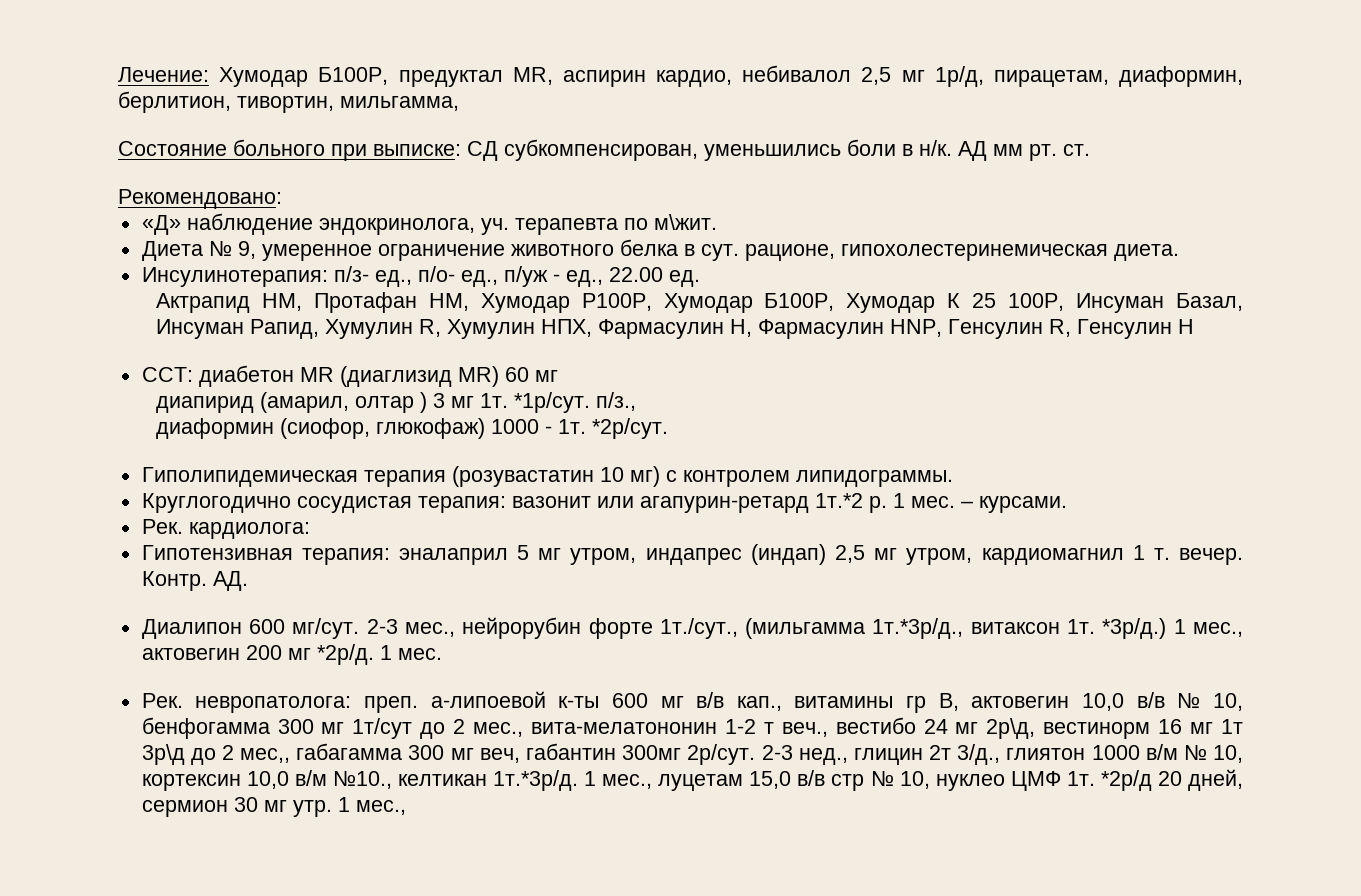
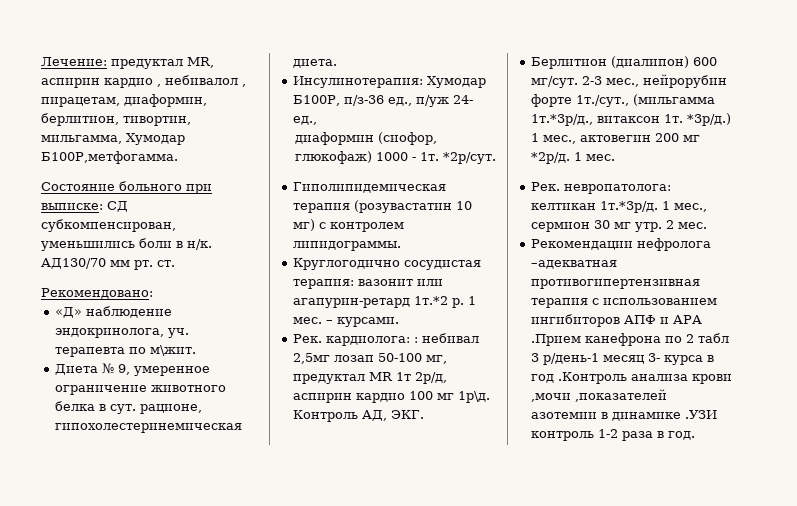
- Лечение: Хумодар Б100Р, предуктал MR, аспирин кардио, небивалол 2,5 мг 1р/д, пирацетам, диаформин, берлитион, тивортин, мильгамма,
+ Лечение: предуктал MR, аспирин кардио , небивалол , пирацетам, диаформин, берлитион, тивортин, мильгамма, Хумодар Б100Р,метфогамма.
- АД мм рт. ст.
+ АД130/70 мм рт. ст.
- Инсулинотерапия: п/з- ед., п/о- ед., п/уж - ед., 22.00 ед.
- Актрапид НМ, Протафан НМ, Хумодар Р100Р, Хумодар Б100Р, Хумодар К 25 100Р, Инсуман Базал, Инсуман Рапид, Хумулин R, Хумулин НПХ, Фармасулин Н, Фармасулин НNР, Генсулин R, Генсулин Н
- ССТ: диабетон МR (диаглизид МR) 60 мг
- диапирид (амарил, олтар ) 3 мг 1т. *1р/сут. п/з.,
+ Инсулинотерапия: Хумодар Б100Р, п/з-36 ед., п/уж 24- ед.,
- Рек. кардиолога:
- Гипотензивная терапия: эналаприл 5 мг утром, индапрес (индап) 2,5 мг утром, кардиомагнил 1 т. вечер. Контр. АД.
- Диалипон 600 мг/сут.
+ Рек. кардиолога: : небивал 2,5мг лозап 50-100 мг, предуктал MR 1т 2р/д, аспирин кардио 100 мг 1р\д. Контроль АД, ЭКГ.
+ Берлитион (диалипон) 600 мг/сут.
- Рек. невропатолога: преп. а-липоевой к-ты 600 мг в/в кап., витамины гр В, актовегин 10,0 в/в № 10, бенфогамма 300 мг 1т/сут до 2 мес., вита-мелатононин 1-2 т веч., вестибо 24 мг 2р\д, вестинорм 16 мг 1т 3р\д до 2 мес,, габагамма 300 мг веч, габантин 300мг 2р/сут. 2-3 нед., глицин 2т 3/д., глиятон 1000 в/м № 10, кортексин 10,0 в/м №10., келтикан 1т.*3р/д. 1 мес., луцетам 15,0 в/в стр № 10, нуклео ЦМФ 1т. *2р/д 20 дней, сермион 30 мг утр. 1 мес.,
+ Рек. невропатолога: келтикан 1т.*3р/д. 1 мес., сермион 30 мг утр. 2 мес.
+ Рекомендации нефролога –адекватная противогипертензивная терапия с использованием ингибиторов АПФ и АРА .Прием канефрона по 2 табл 3 р/день-1 месяц 3- курса в год .Контроль анализа крови ,мочи ,показателей азотемии в динамике .УЗИ контроль 1-2 раза в год.

